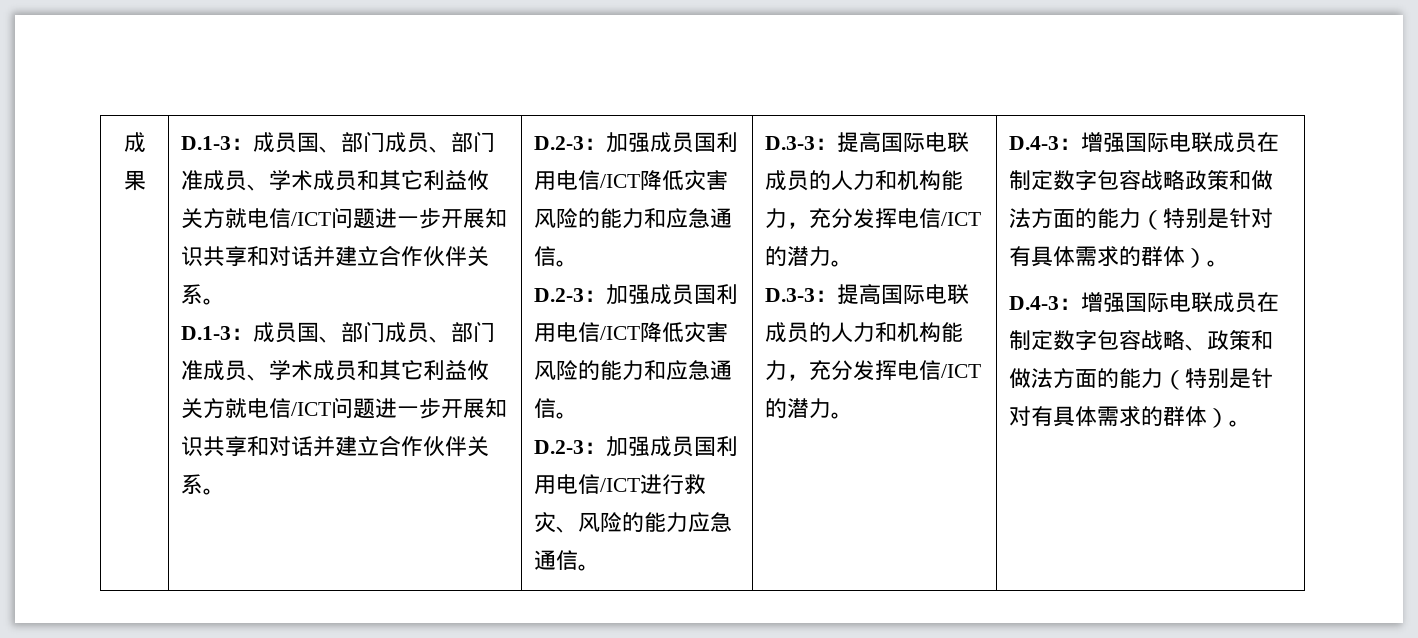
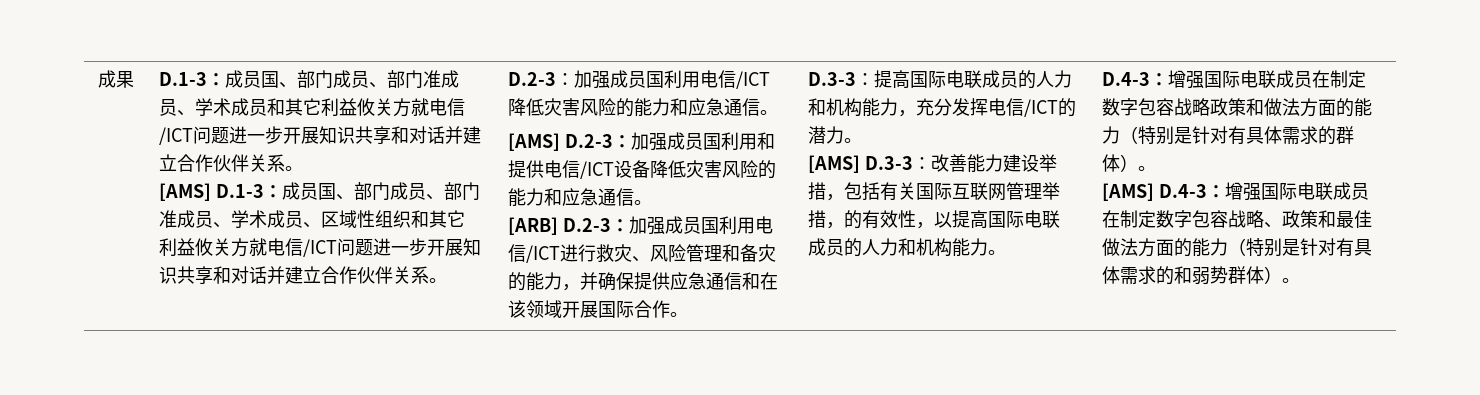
  成果 | D.1-3：成员国、部门成员、部门准成员、学术成员和其它利益攸关方就电信/ICT问题进一步开展知识共享和对话并建立合作伙伴关系。
- D.1-3：成员国、部门成员、部门准成员、学术成员和其它利益攸关方就电信/ICT问题进一步开展知识共享和对话并建立合作伙伴关系。 | D.2-3：加强成员国利用电信/ICT降低灾害风险的能力和应急通信。
- D.2-3：加强成员国利用电信/ICT降低灾害风险的能力和应急通信。
- D.2-3：加强成员国利用电信/ICT进行救灾、风险的能力应急通信。 | D.3-3：提高国际电联成员的人力和机构能力，充分发挥电信/ICT的潜力。
- D.3-3：提高国际电联成员的人力和机构能力，充分发挥电信/ICT的潜力。
+ [AMS] D.1-3：成员国、部门成员、部门准成员、学术成员、区域性组织和其它利益攸关方就电信/ICT问题进一步开展知识共享和对话并建立合作伙伴关系。 | D.2-3：加强成员国利用电信/ICT降低灾害风险的能力和应急通信。
+ [AMS] D.2-3：加强成员国利用和提供电信/ICT设备降低灾害风险的能力和应急通信。
+ [ARB] D.2-3：加强成员国利用电信/ICT进行救灾、风险管理和备灾的能力，并确保提供应急通信和在该领域开展国际合作。 | D.3-3：提高国际电联成员的人力和机构能力，充分发挥电信/ICT的潜力。
+ [AMS] D.3-3：改善能力建设举措，包括有关国际互联网管理举措，的有效性，以提高国际电联成员的人力和机构能力。
- D.4-3：增强国际电联成员在制定数字包容战略、政策和做法方面的能力（特别是针对有具体需求的群体）。
+ [AMS] D.4-3：增强国际电联成员在制定数字包容战略、政策和最佳做法方面的能力（特别是针对有具体需求的和弱势群体）。

